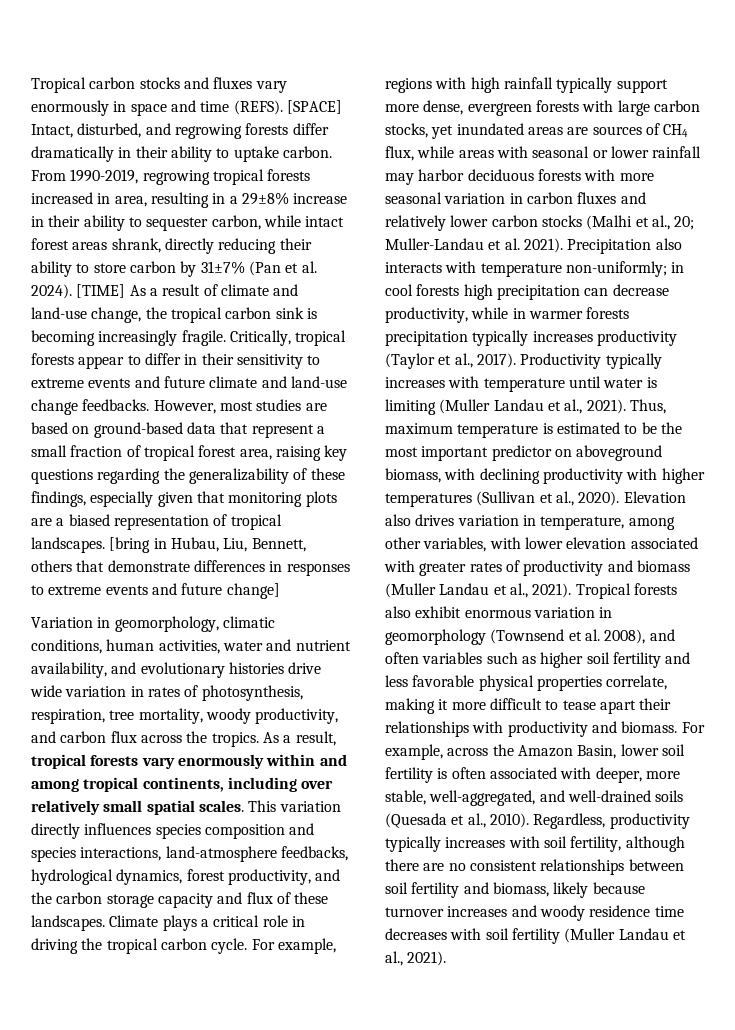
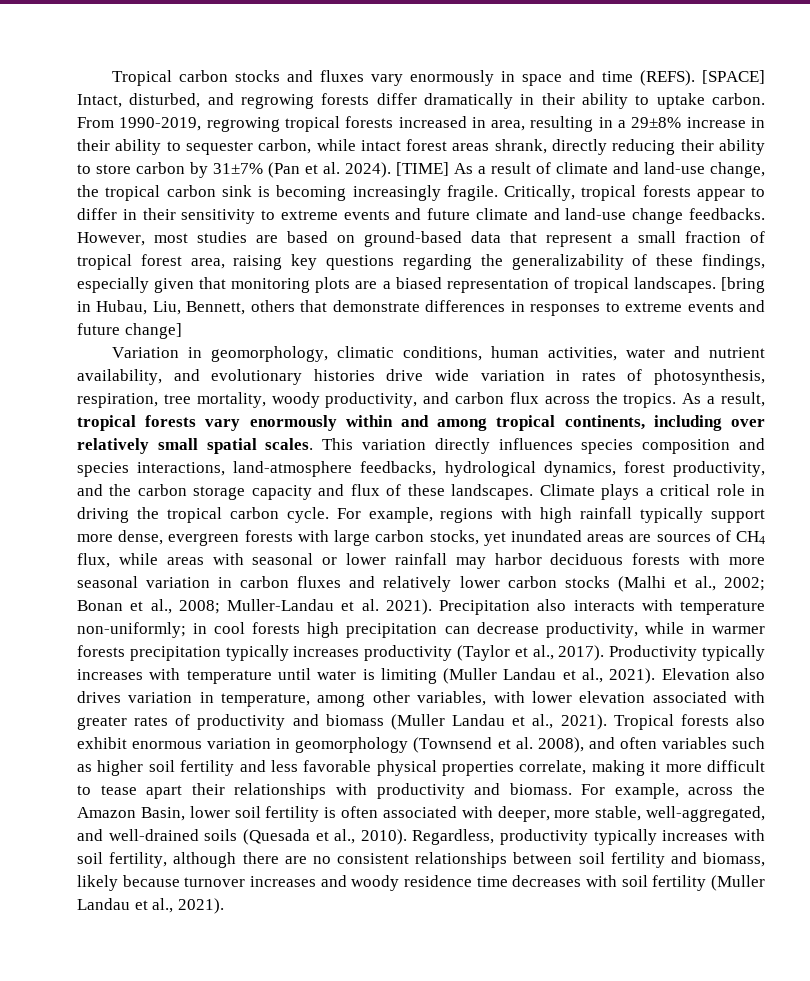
- For example, regions with high rainfall typically support more dense, evergreen forests with large carbon stocks, yet inundated areas are sources of CH4 flux, while areas with seasonal or lower rainfall may harbor deciduous forests with more seasonal variation in carbon fluxes and relatively lower carbon stocks (Malhi et al., 20; Muller-Landau et al. 2021).
+ For example, regions with high rainfall typically support more dense, evergreen forests with large carbon stocks, yet inundated areas are sources of CH4 flux, while areas with seasonal or lower rainfall may harbor deciduous forests with more seasonal variation in carbon fluxes and relatively lower carbon stocks (Malhi et al., 2002; Bonan et al., 2008; Muller-Landau et al. 2021).
- Thus, maximum temperature is estimated to be the most important predictor on aboveground biomass, with declining productivity with higher temperatures (Sullivan et al., 2020).

